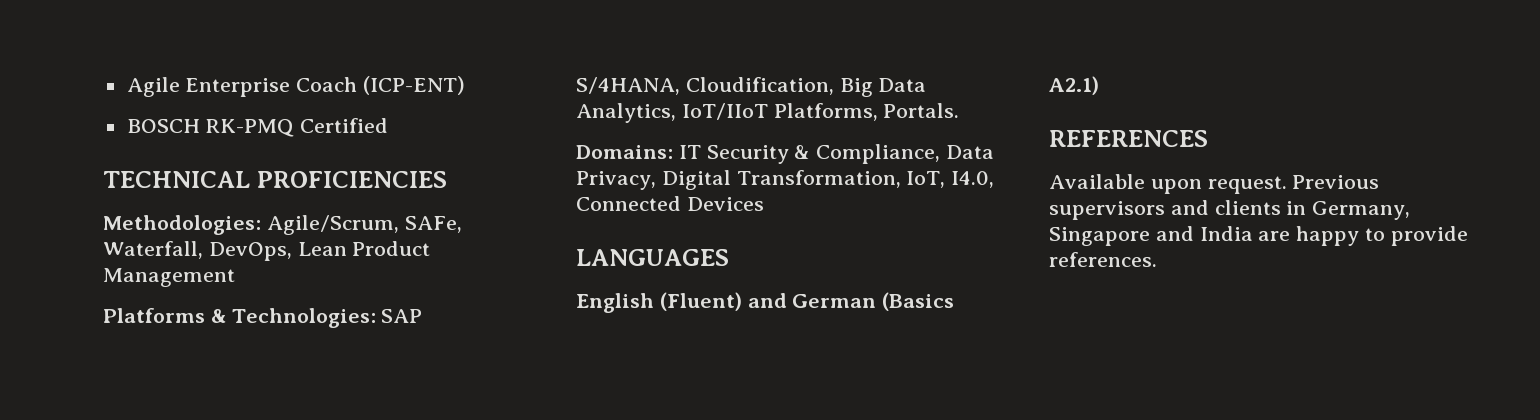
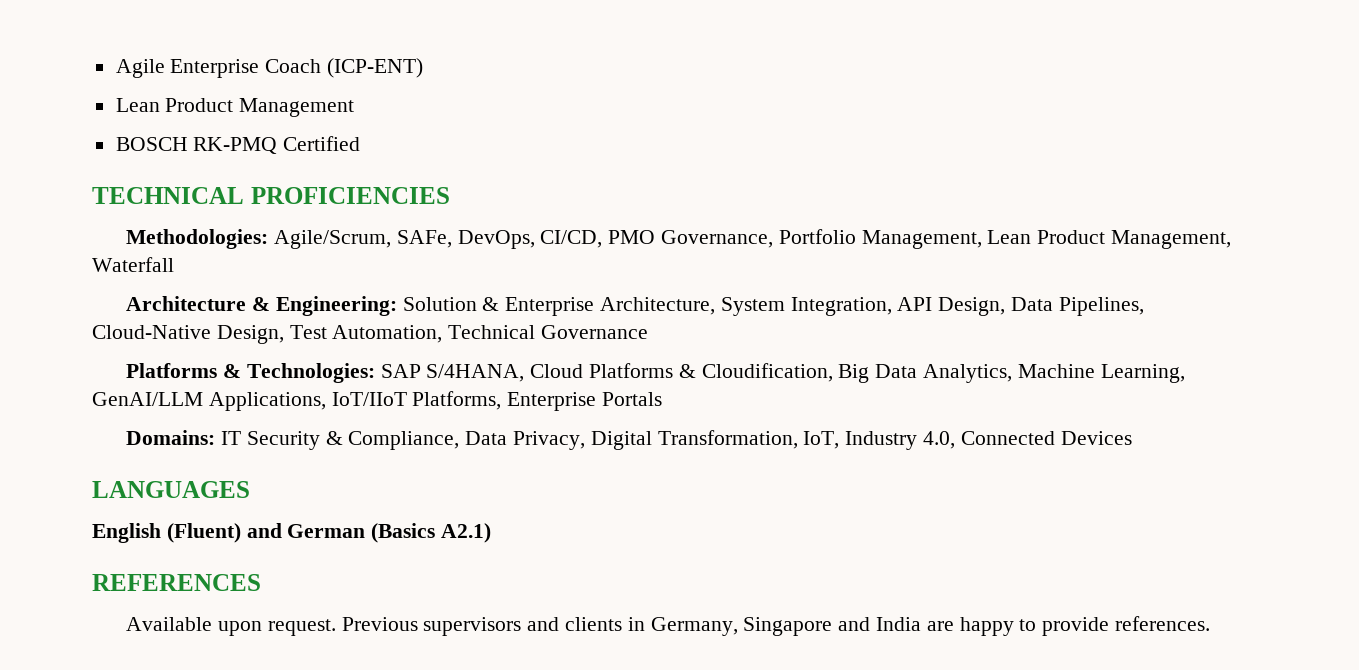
+ Lean Product Management
- Methodologies: Agile/Scrum, SAFe, Waterfall, DevOps, Lean Product Management
+ Methodologies: Agile/Scrum, SAFe, DevOps, CI/CD, PMO Governance, Portfolio Management, Lean Product Management, Waterfall
+ Architecture & Engineering: Solution & Enterprise Architecture, System Integration, API Design, Data Pipelines, Cloud-Native Design, Test Automation, Technical Governance
- Platforms & Technologies: SAP S/4HANA, Cloudification, Big Data Analytics, IoT/IIoT Platforms, Portals.
+ Platforms & Technologies: SAP S/4HANA, Cloud Platforms & Cloudification, Big Data Analytics, Machine Learning, GenAI/LLM Applications, IoT/IIoT Platforms, Enterprise Portals
- Domains: IT Security & Compliance, Data Privacy, Digital Transformation, IoT, I4.0, Connected Devices
+ Domains: IT Security & Compliance, Data Privacy, Digital Transformation, IoT, Industry 4.0, Connected Devices

